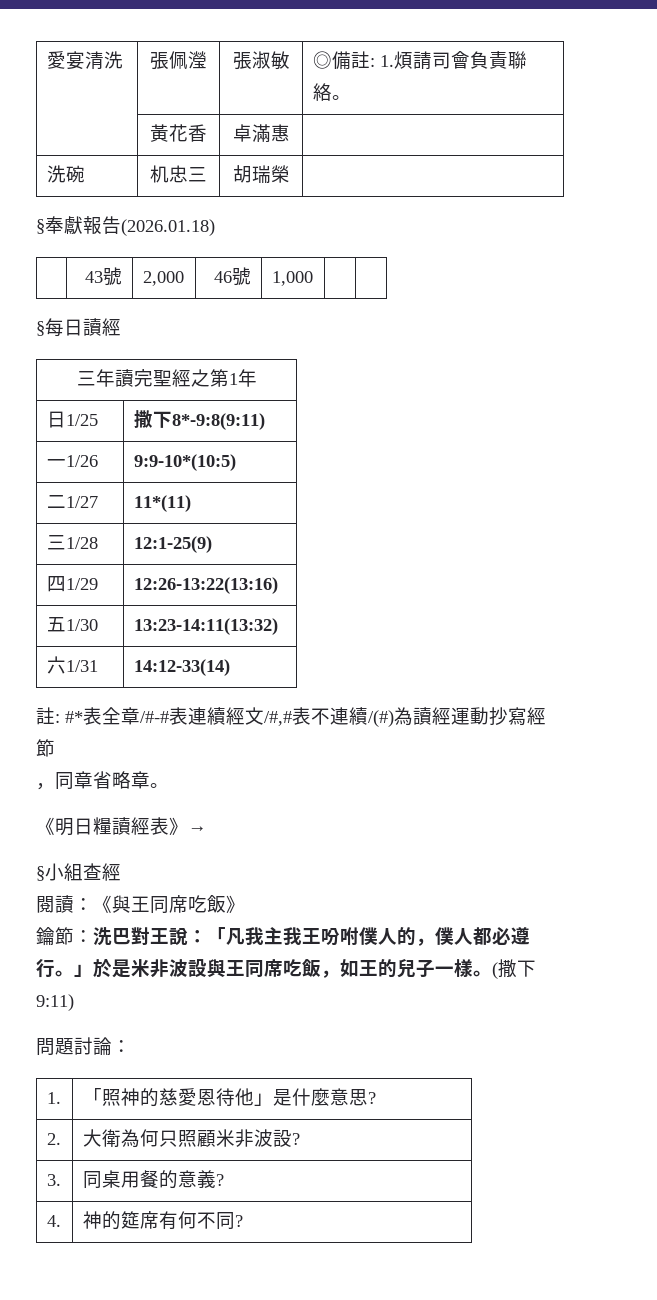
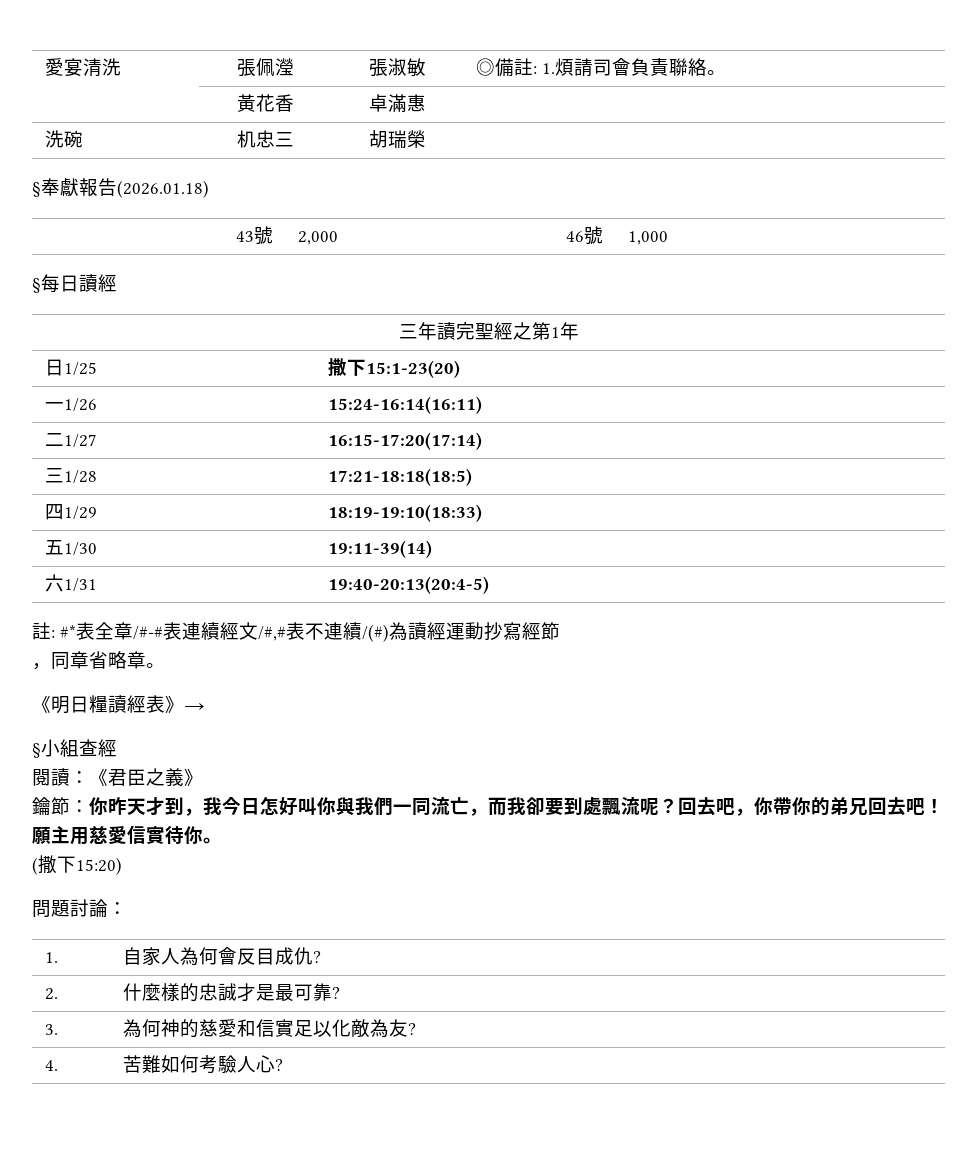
- 日1/25 | 撒下8*-9:8(9:11)
+ 日1/25 | 撒下15:1-23(20)
- 一1/26 | 9:9-10*(10:5)
+ 一1/26 | 15:24-16:14(16:11)
- 二1/27 | 11*(11)
+ 二1/27 | 16:15-17:20(17:14)
- 三1/28 | 12:1-25(9)
+ 三1/28 | 17:21-18:18(18:5)
- 四1/29 | 12:26-13:22(13:16)
+ 四1/29 | 18:19-19:10(18:33)
- 五1/30 | 13:23-14:11(13:32)
+ 五1/30 | 19:11-39(14)
- 六1/31 | 14:12-33(14)
+ 六1/31 | 19:40-20:13(20:4-5)
- 閱讀：《與王同席吃飯》
+ 閱讀：《君臣之義》
- 鑰節：洗巴對王說：「凡我主我王吩咐僕人的，僕人都必遵行。」於是米非波設與王同席吃飯，如王的兒子一樣。(撒下9:11)
+ 鑰節：你昨天才到，我今日怎好叫你與我們一同流亡，而我卻要到處飄流呢？回去吧，你帶你的弟兄回去吧！願主用慈愛信實待你。
+ (撒下15:20)
- 1. | 「照神的慈愛恩待他」是什麼意思?
- 2. | 大衛為何只照顧米非波設?
- 3. | 同桌用餐的意義?
- 4. | 神的筵席有何不同?
+ 1. | 自家人為何會反目成仇?
+ 2. | 什麼樣的忠誠才是最可靠?
+ 3. | 為何神的慈愛和信實足以化敵為友?
+ 4. | 苦難如何考驗人心?

